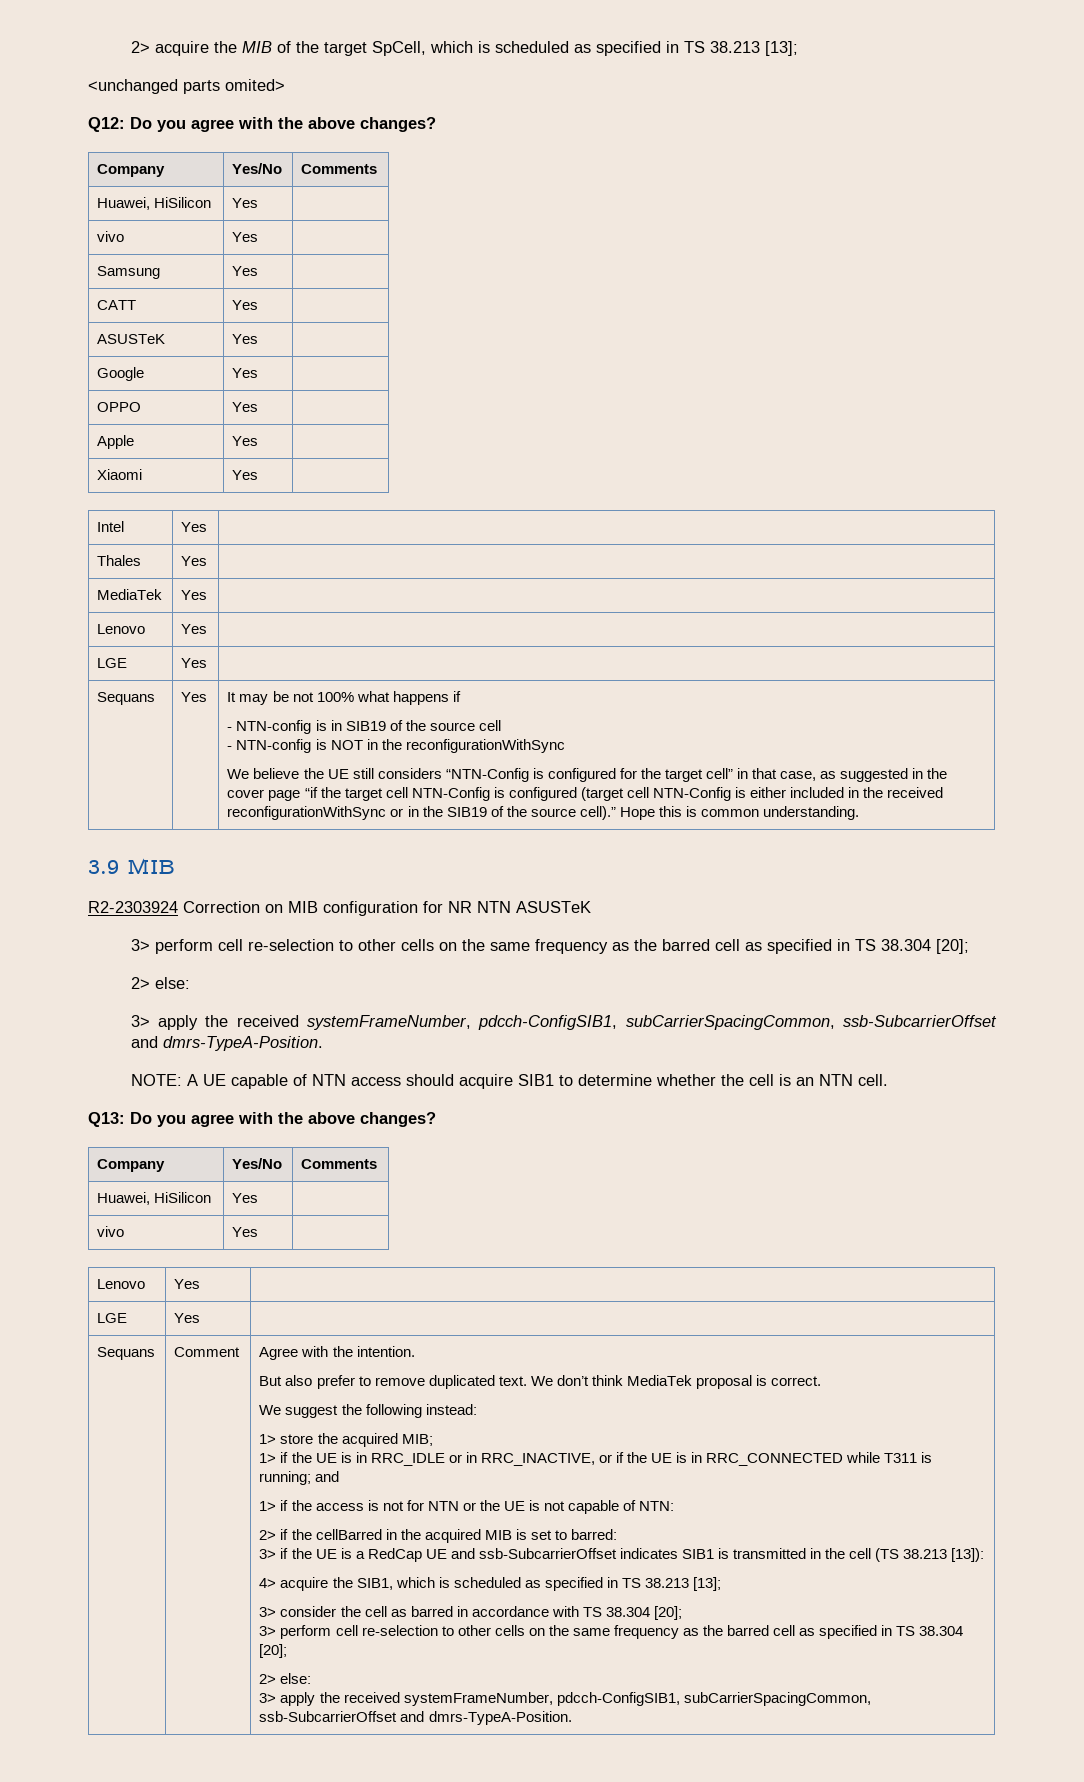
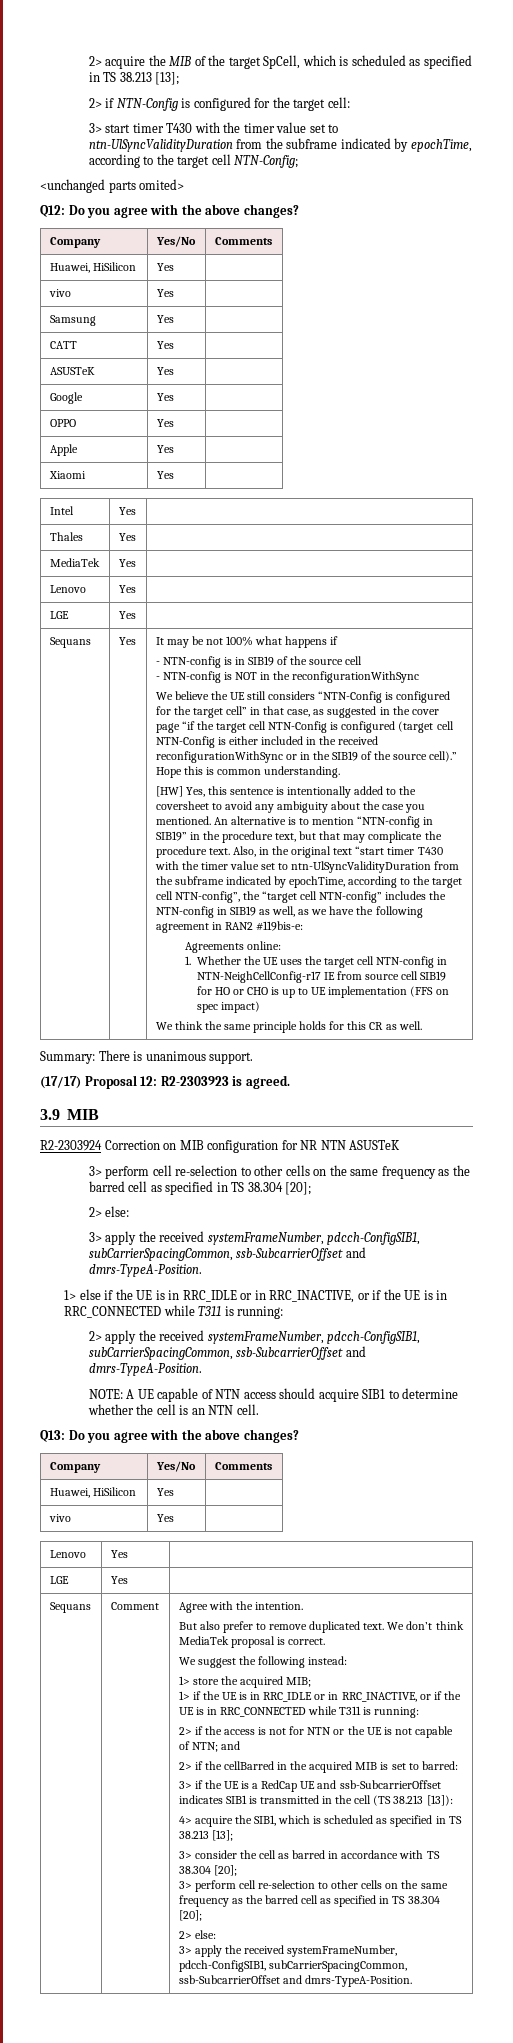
+ 2> if NTN-Config is configured for the target cell:
+ 3> start timer T430 with the timer value set to ntn-UlSyncValidityDuration from the subframe indicated by epochTime, according to the target cell NTN-Config;
+ [HW] Yes, this sentence is intentionally added to the coversheet to avoid any ambiguity about the case you mentioned. An alternative is to mention “NTN-config in SIB19” in the procedure text, but that may complicate the procedure text. Also, in the original text “start timer T430 with the timer value set to ntn-UlSyncValidityDuration from the subframe indicated by epochTime, according to the target cell NTN-config”, the “target cell NTN-config” includes the NTN-config in SIB19 as well, as we have the following agreement in RAN2 #119bis-e:
+ Agreements online:
+ 1. Whether the UE uses the target cell NTN-config in NTN-NeighCellConfig-r17 IE from source cell SIB19 for HO or CHO is up to UE implementation (FFS on spec impact)
+ We think the same principle holds for this CR as well.
+ Summary: There is unanimous support.
+ (17/17) Proposal 12: R2-2303923 is agreed.
+ 1> else if the UE is in RRC_IDLE or in RRC_INACTIVE, or if the UE is in RRC_CONNECTED while T311 is running:
+ 2> apply the received systemFrameNumber, pdcch-ConfigSIB1, subCarrierSpacingCommon, ssb-SubcarrierOffset and dmrs-TypeA-Position.
- 1> if the UE is in RRC_IDLE or in RRC_INACTIVE, or if the UE is in RRC_CONNECTED while T311 is running; and
- 1> if the access is not for NTN or the UE is not capable of NTN:
+ 1> if the UE is in RRC_IDLE or in RRC_INACTIVE, or if the UE is in RRC_CONNECTED while T311 is running:
+ 2> if the access is not for NTN or the UE is not capable of NTN; and

